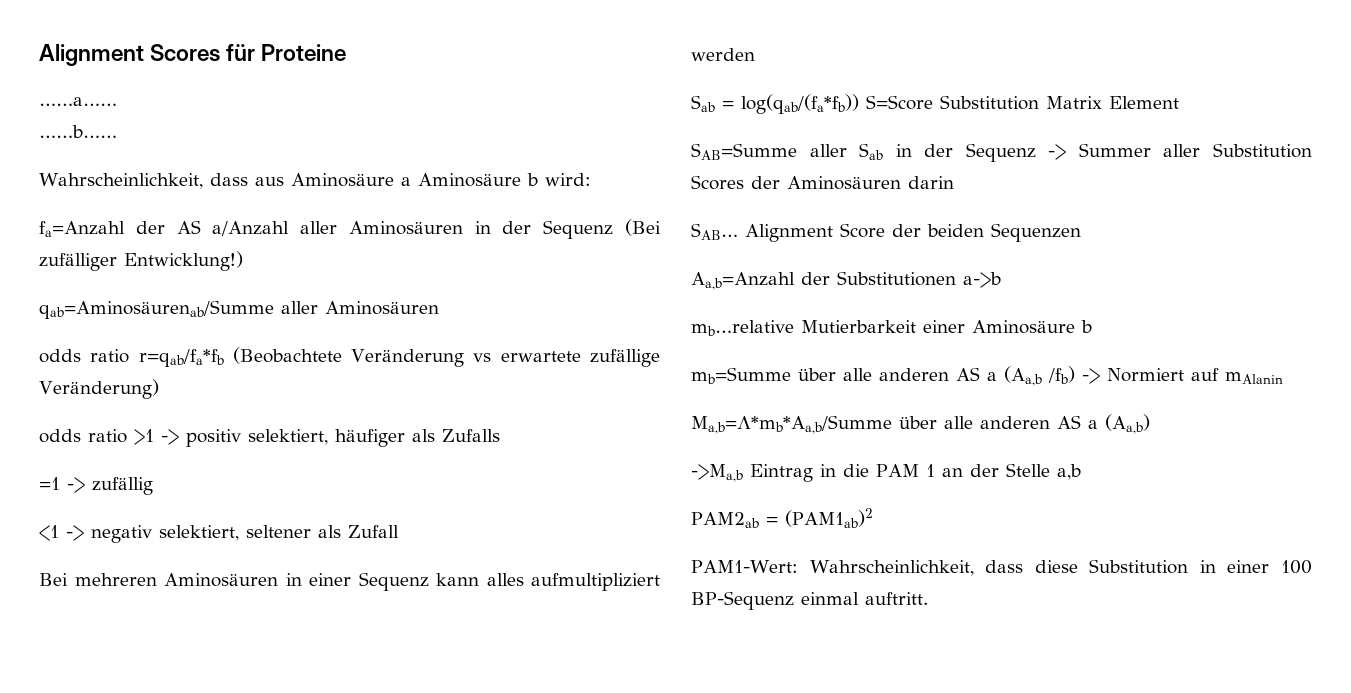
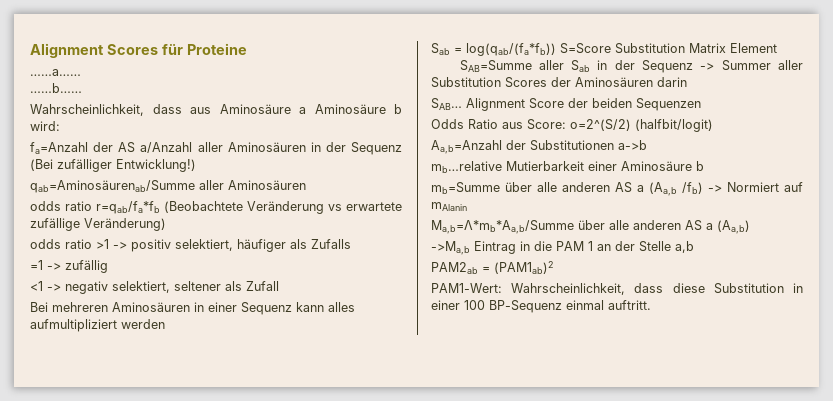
+ Odds Ratio aus Score: o=2^(S/2) (halfbit/logit)

